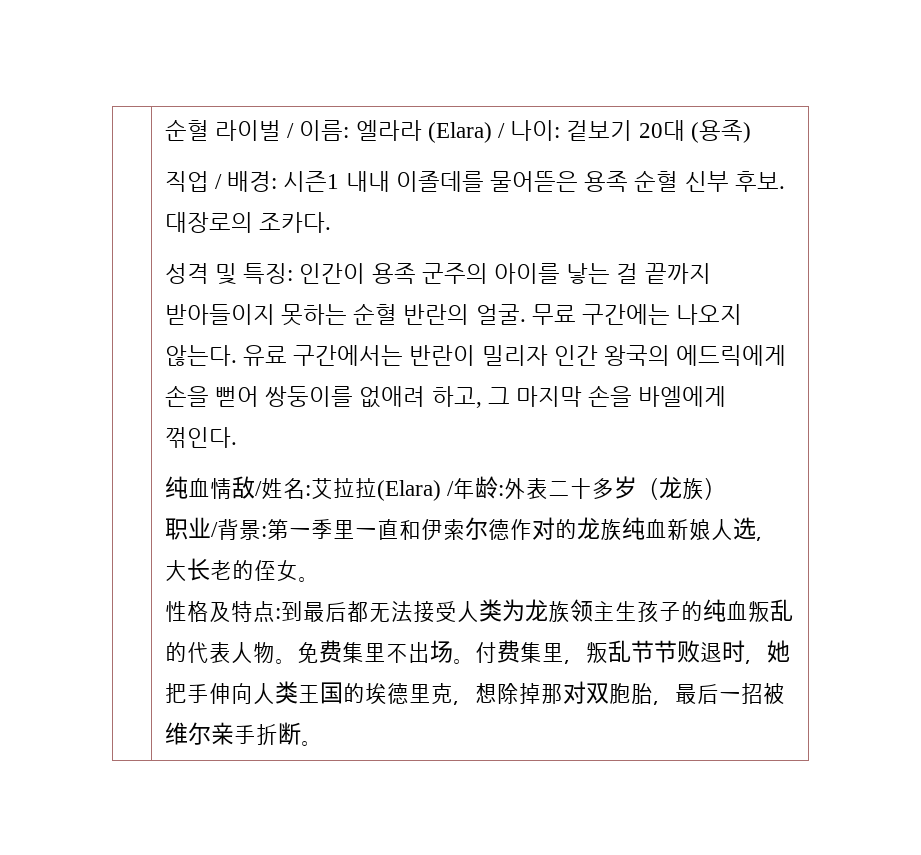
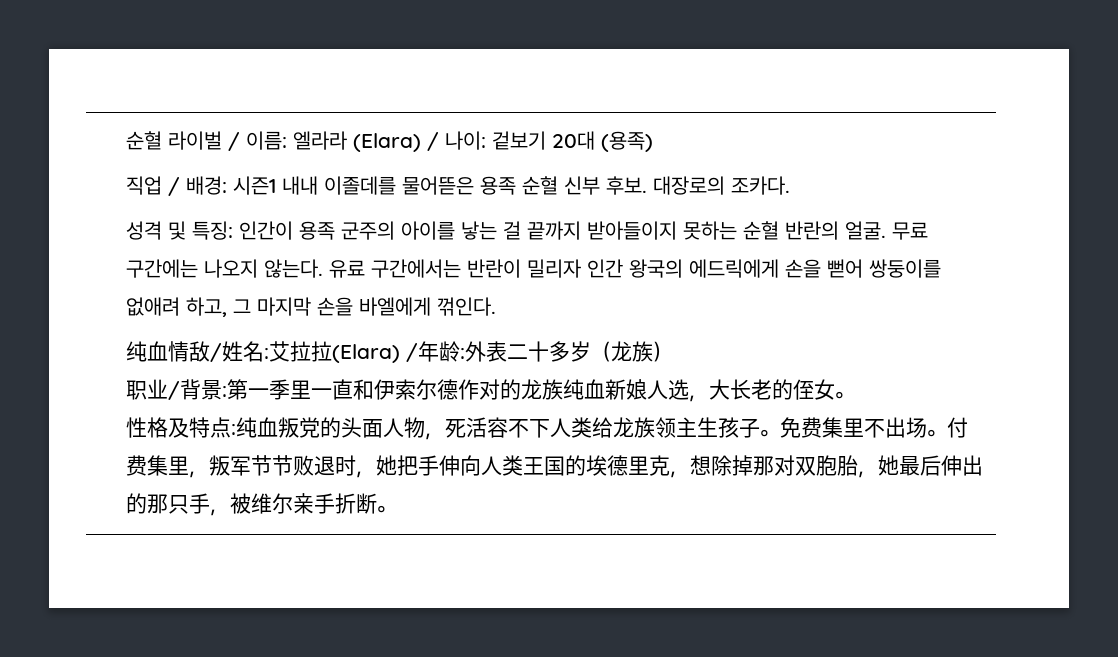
- 性格及特点:到最后都无法接受人类为龙族领主生孩子的纯血叛乱的代表人物。
+ 性格及特点:纯血叛党的头面人物，死活容不下人类给龙族领主生孩子。
- 付费集里，叛乱节节败退时，她把手伸向人类王国的埃德里克，想除掉那对双胞胎，最后一招被维尔亲手折断。
+ 付费集里，叛军节节败退时，她把手伸向人类王国的埃德里克，想除掉那对双胞胎，她最后伸出的那只手，被维尔亲手折断。

